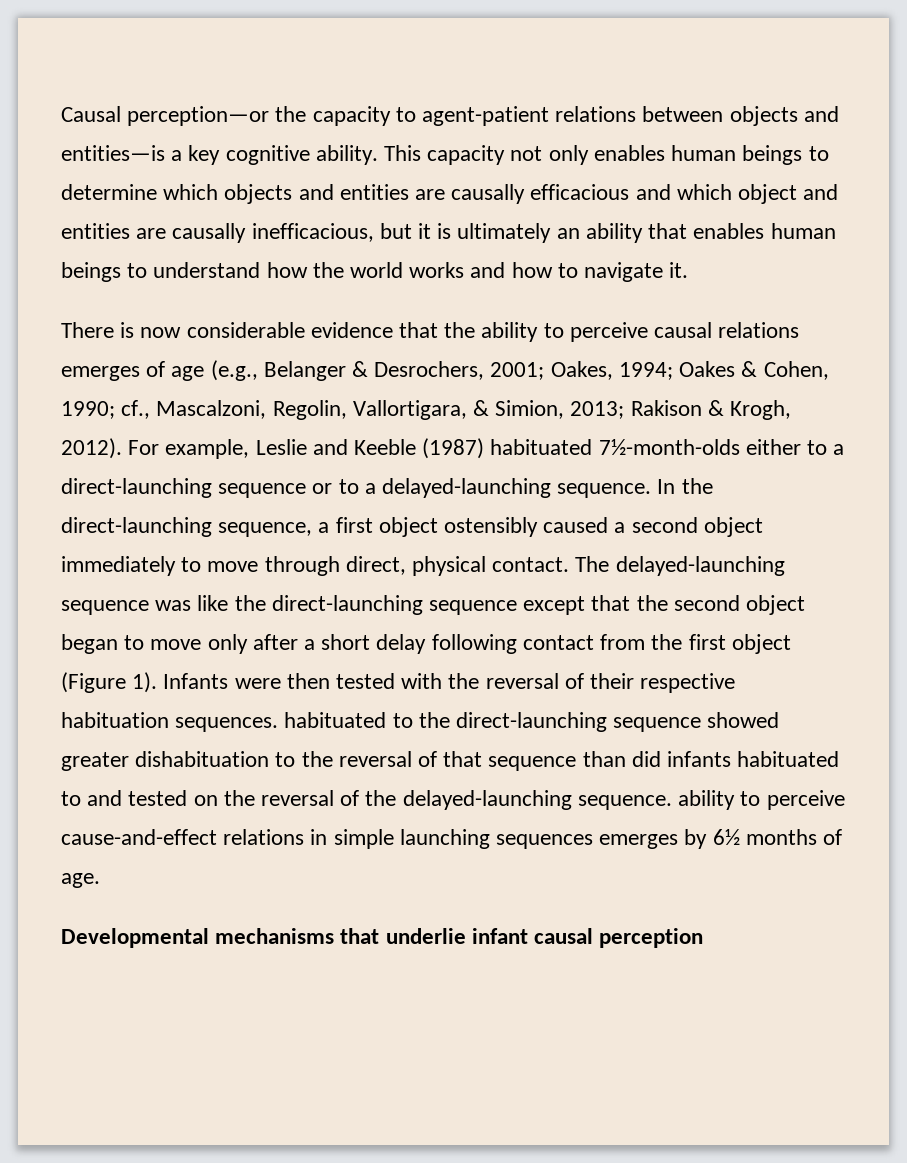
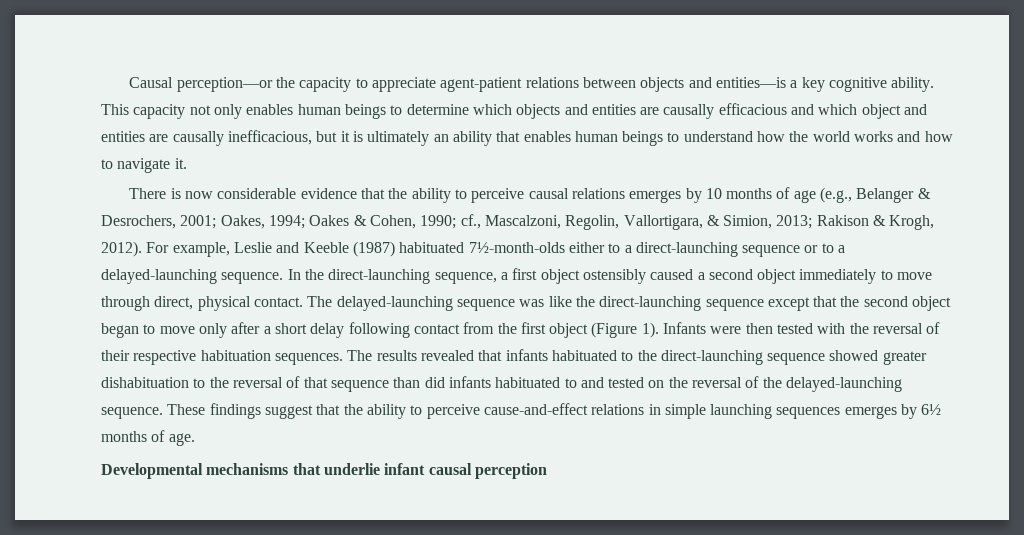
- Causal perception—or the capacity to agent-patient relations between objects and entities—is a key cognitive ability.
+ Causal perception—or the capacity to appreciate agent-patient relations between objects and entities—is a key cognitive ability.
- There is now considerable evidence that the ability to perceive causal relations emerges of age (e.g., Belanger & Desrochers, 2001; Oakes, 1994; Oakes & Cohen, 1990; cf., Mascalzoni, Regolin, Vallortigara, & Simion, 2013; Rakison & Krogh, 2012).
+ There is now considerable evidence that the ability to perceive causal relations emerges by 10 months of age (e.g., Belanger & Desrochers, 2001; Oakes, 1994; Oakes & Cohen, 1990; cf., Mascalzoni, Regolin, Vallortigara, & Simion, 2013; Rakison & Krogh, 2012).
- Infants were then tested with the reversal of their respective habituation sequences. habituated to the direct-launching sequence showed greater dishabituation to the reversal of that sequence than did infants habituated to and tested on the reversal of the delayed-launching sequence. ability to perceive cause-and-effect relations in simple launching sequences emerges by 6½ months of age.
+ Infants were then tested with the reversal of their respective habituation sequences. The results revealed that infants habituated to the direct-launching sequence showed greater dishabituation to the reversal of that sequence than did infants habituated to and tested on the reversal of the delayed-launching sequence. These findings suggest that the ability to perceive cause-and-effect relations in simple launching sequences emerges by 6½ months of age.

